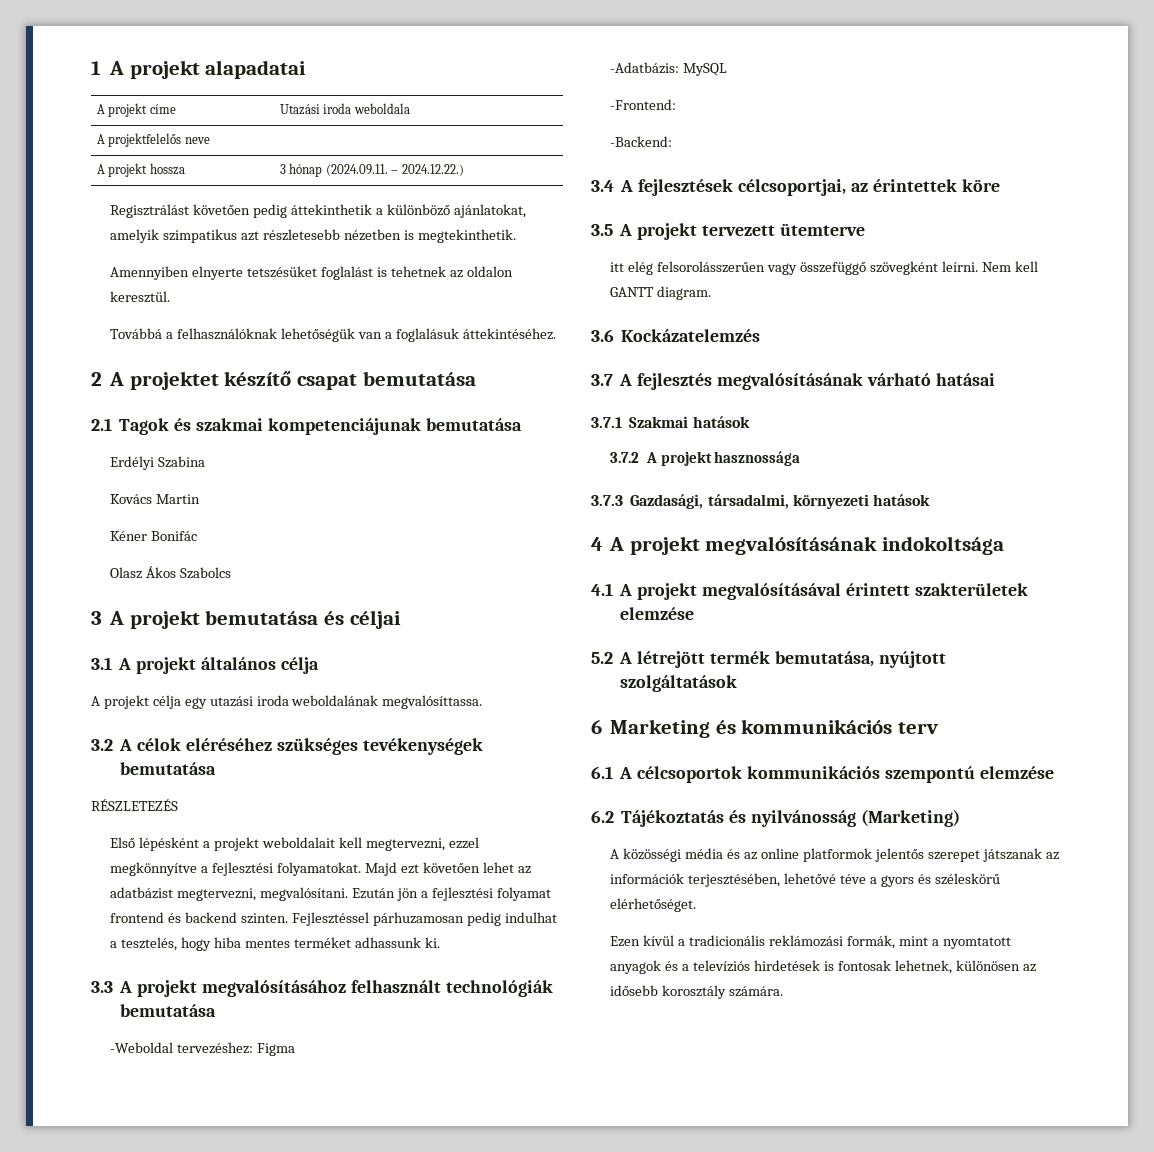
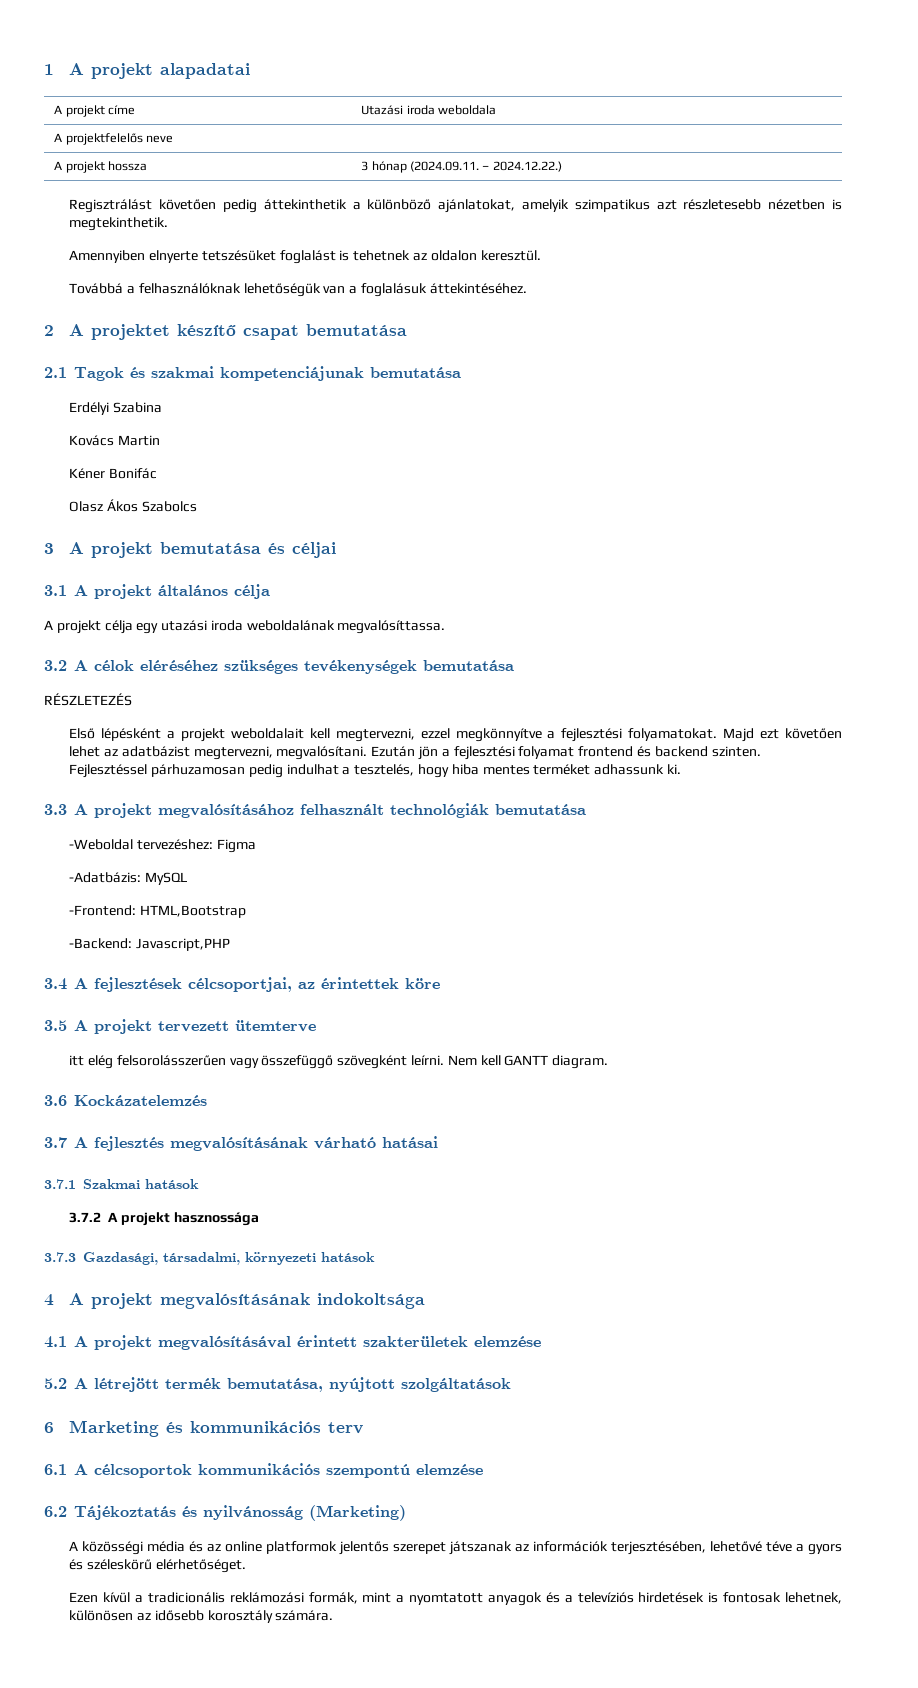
- -Frontend:
+ -Frontend: HTML,Bootstrap
- -Backend:
+ -Backend: Javascript,PHP

